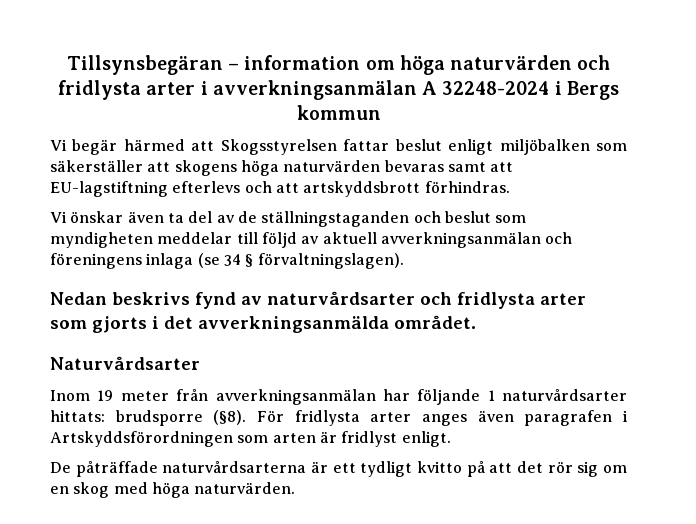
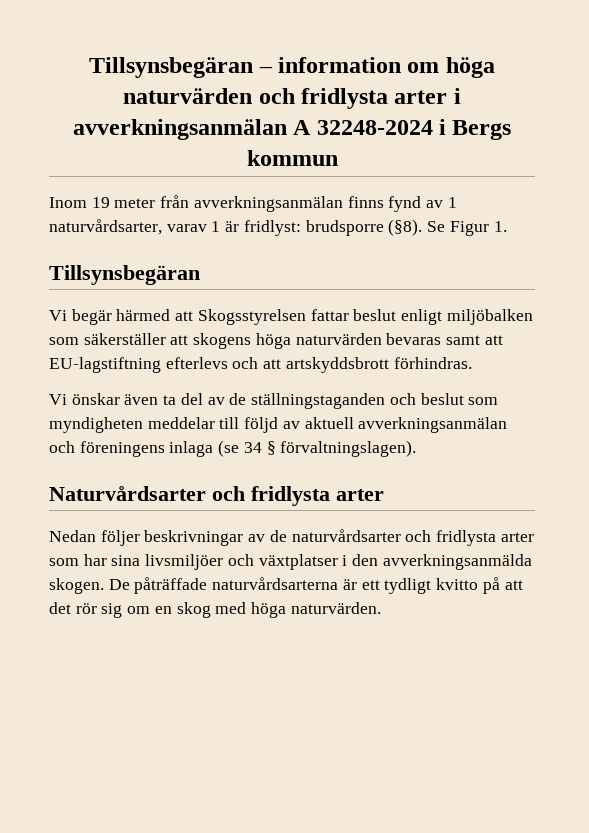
+ Inom 19 meter från avverkningsanmälan finns fynd av 1 naturvårdsarter, varav 1 är fridlyst: brudsporre (§8). Se Figur 1.
+ Tillsynsbegäran
- Nedan beskrivs fynd av naturvårdsarter och fridlysta arter som gjorts i det avverkningsanmälda området.
- Naturvårdsarter
- Inom 19 meter från avverkningsanmälan har följande 1 naturvårdsarter hittats: brudsporre (§8). För fridlysta arter anges även paragrafen i Artskyddsförordningen som arten är fridlyst enligt.
- De påträffade naturvårdsarterna är ett tydligt kvitto på att det rör sig om en skog med höga naturvärden.
+ Naturvårdsarter och fridlysta arter
+ Nedan följer beskrivningar av de naturvårdsarter och fridlysta arter som har sina livsmiljöer och växtplatser i den avverkningsanmälda skogen. De påträffade naturvårdsarterna är ett tydligt kvitto på att det rör sig om en skog med höga naturvärden.

